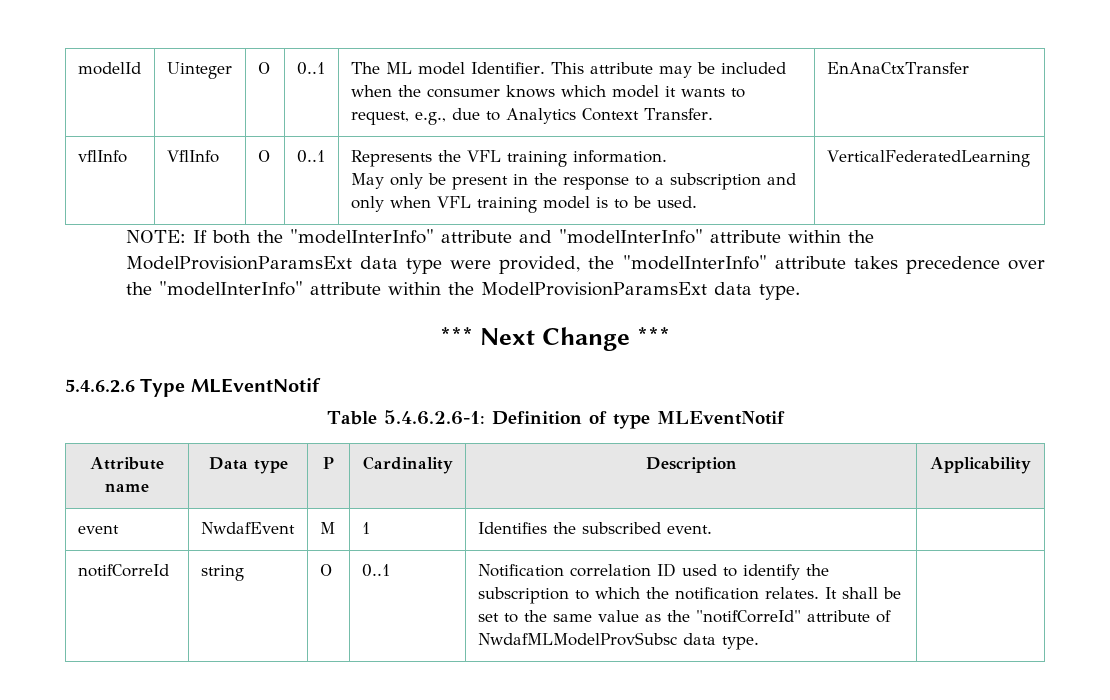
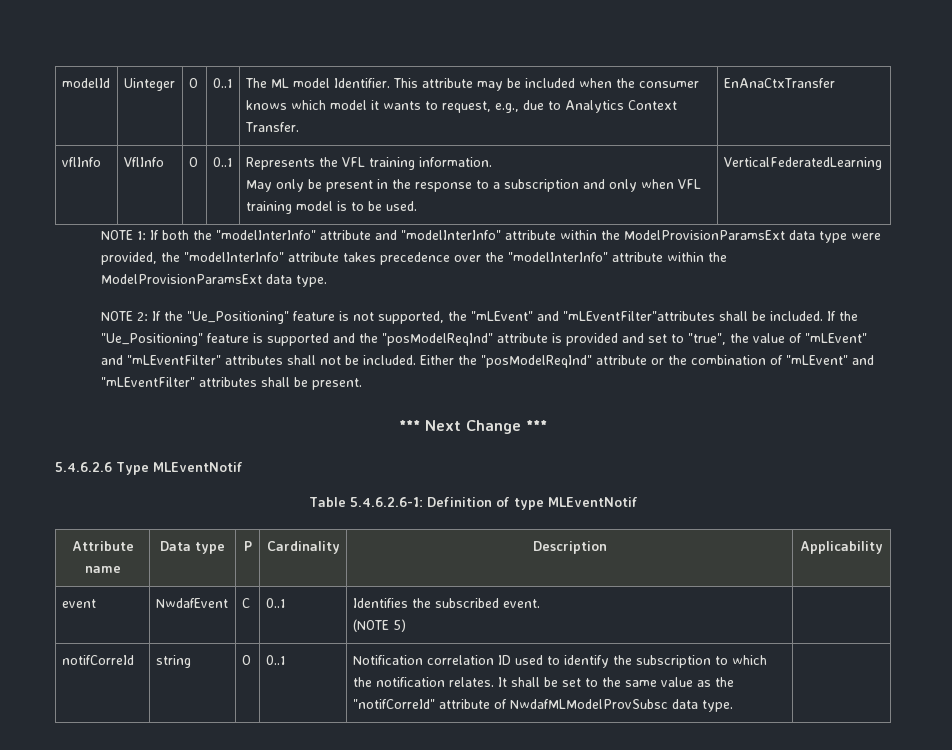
- NOTE: If both the "modelInterInfo" attribute and "modelInterInfo" attribute within the ModelProvisionParamsExt data type were provided, the "modelInterInfo" attribute takes precedence over the "modelInterInfo" attribute within the ModelProvisionParamsExt data type.
+ NOTE 1: If both the "modelInterInfo" attribute and "modelInterInfo" attribute within the ModelProvisionParamsExt data type were provided, the "modelInterInfo" attribute takes precedence over the "modelInterInfo" attribute within the ModelProvisionParamsExt data type.
+ NOTE 2: If the "Ue_Positioning" feature is not supported, the "mLEvent" and "mLEventFilter"attributes shall be included. If the "Ue_Positioning" feature is supported and the "posModelReqInd" attribute is provided and set to "true", the value of "mLEvent" and "mLEventFilter" attributes shall not be included. Either the "posModelReqInd" attribute or the combination of "mLEvent" and "mLEventFilter" attributes shall be present.
- event | NwdafEvent | M | 1 | Identifies the subscribed event. |
+ event | NwdafEvent | C | 0..1 | Identifies the subscribed event.
+ (NOTE 5) |

